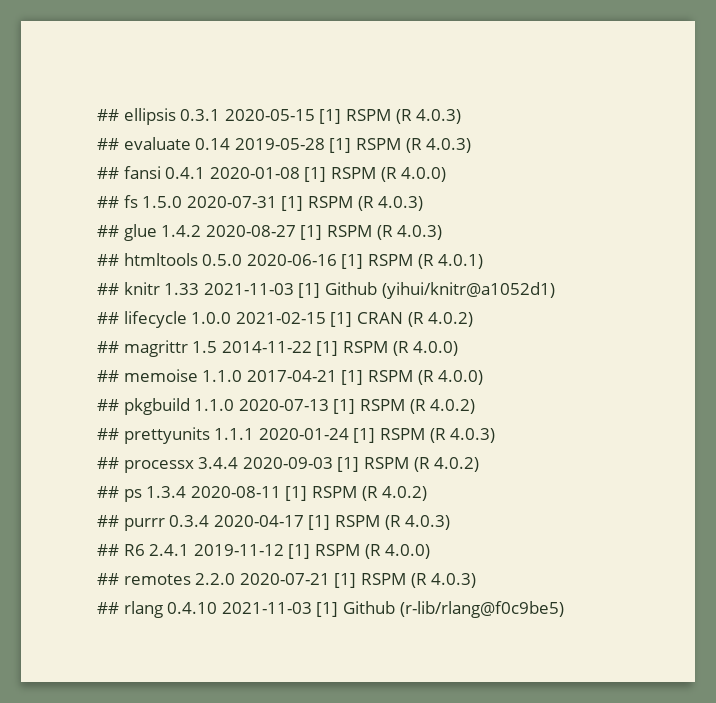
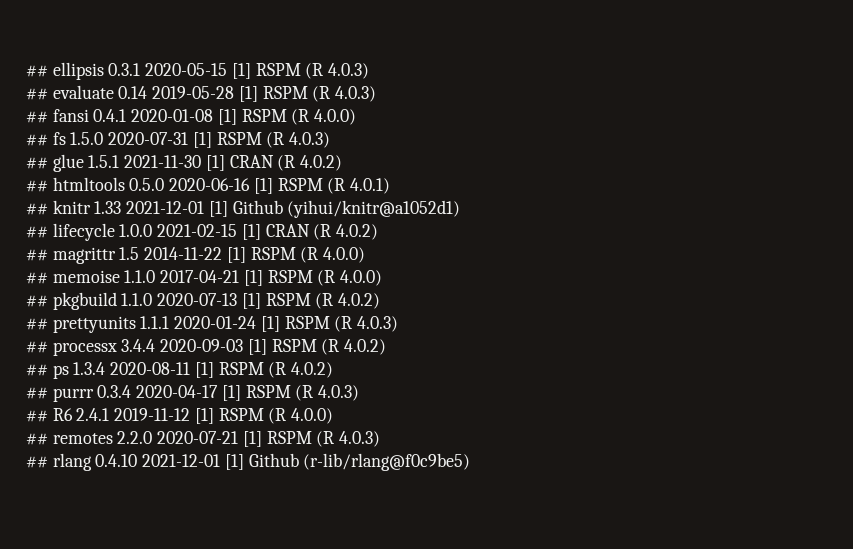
- ## glue 1.4.2 2020-08-27 [1] RSPM (R 4.0.3)
+ ## glue 1.5.1 2021-11-30 [1] CRAN (R 4.0.2)
- ## knitr 1.33 2021-11-03 [1] Github (yihui/knitr@a1052d1)
+ ## knitr 1.33 2021-12-01 [1] Github (yihui/knitr@a1052d1)
- ## rlang 0.4.10 2021-11-03 [1] Github (r-lib/rlang@f0c9be5)
+ ## rlang 0.4.10 2021-12-01 [1] Github (r-lib/rlang@f0c9be5)

